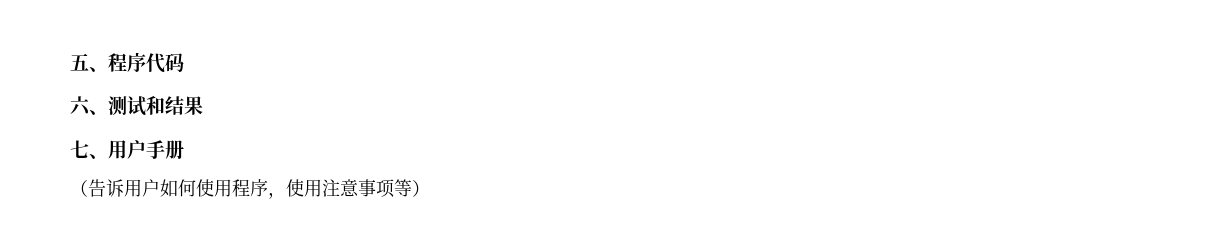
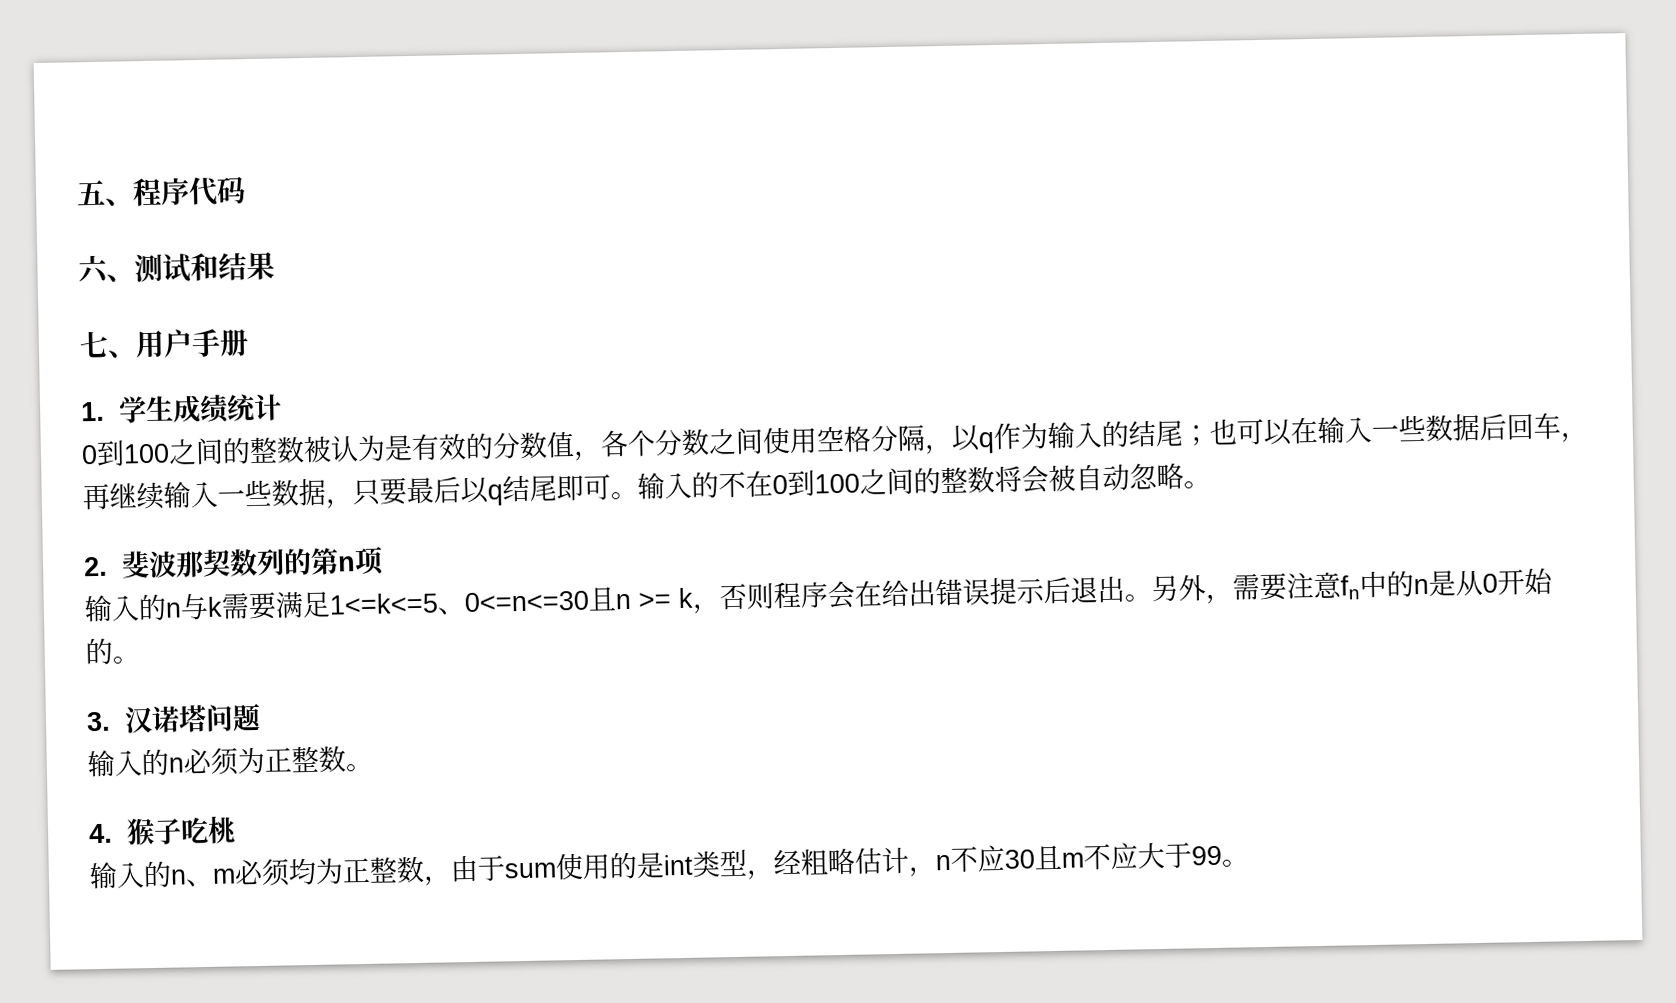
- （告诉用户如何使用程序，使用注意事项等）
+ 1.学生成绩统计
+ 0到100之间的整数被认为是有效的分数值，各个分数之间使用空格分隔，以q作为输入的结尾；也可以在输入一些数据后回车，再继续输入一些数据，只要最后以q结尾即可。输入的不在0到100之间的整数将会被自动忽略。
+ 2.斐波那契数列的第n项
+ 输入的n与k需要满足1<=k<=5、0<=n<=30且n >= k，否则程序会在给出错误提示后退出。另外，需要注意fn中的n是从0开始的。
+ 3.汉诺塔问题
+ 输入的n必须为正整数。
+ 4.猴子吃桃
+ 输入的n、m必须均为正整数，由于sum使用的是int类型，经粗略估计，n不应30且m不应大于99。

